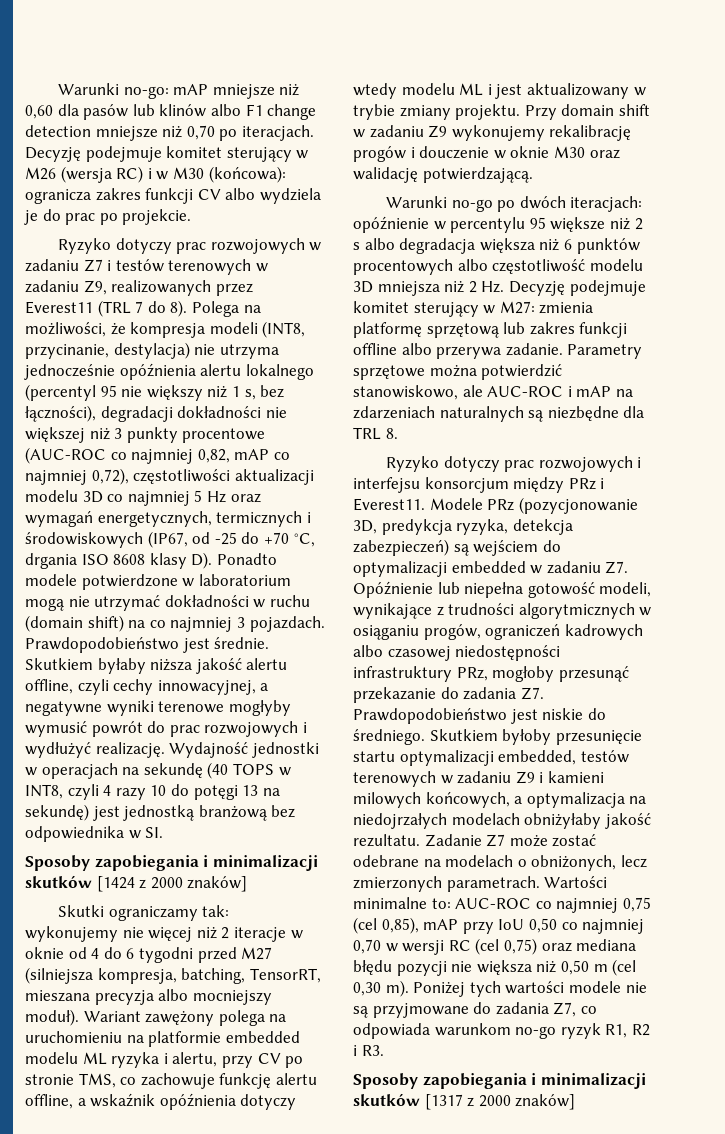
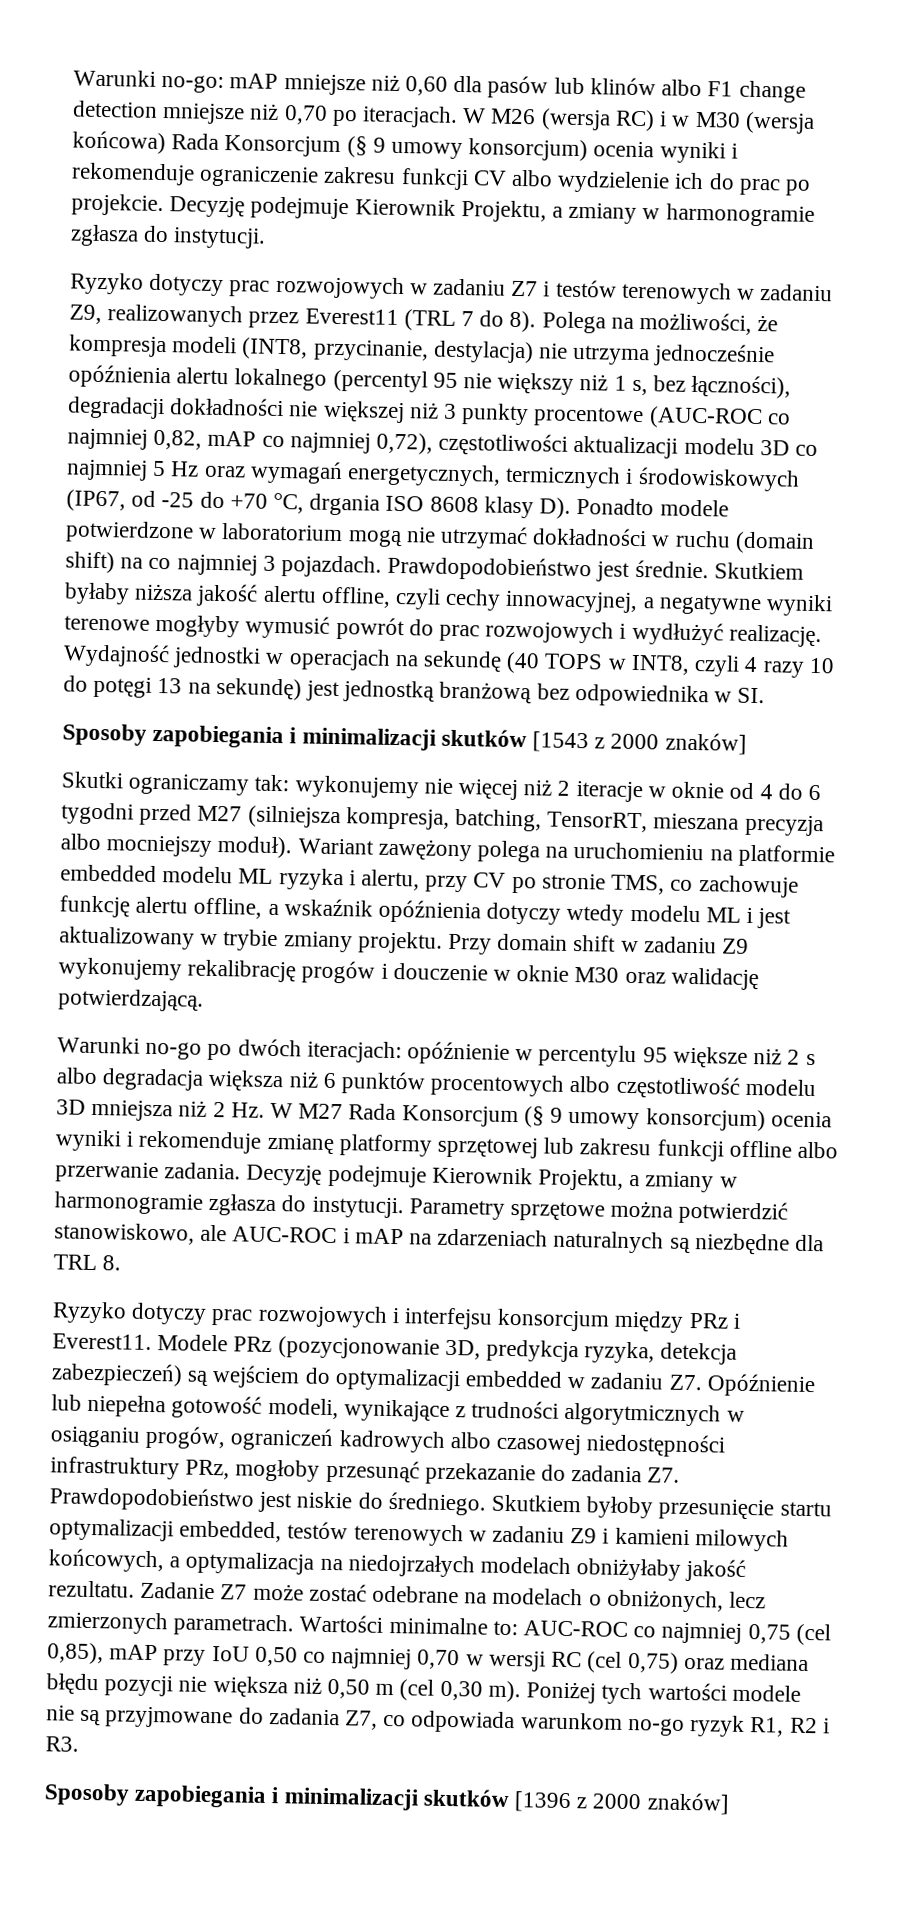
- Decyzję podejmuje komitet sterujący w M26 (wersja RC) i w M30 (końcowa): ogranicza zakres funkcji CV albo wydziela je do prac po projekcie.
+ W M26 (wersja RC) i w M30 (wersja końcowa) Rada Konsorcjum (§ 9 umowy konsorcjum) ocenia wyniki i rekomenduje ograniczenie zakresu funkcji CV albo wydzielenie ich do prac po projekcie. Decyzję podejmuje Kierownik Projektu, a zmiany w harmonogramie zgłasza do instytucji.
- Sposoby zapobiegania i minimalizacji skutków [1424 z 2000 znaków]
+ Sposoby zapobiegania i minimalizacji skutków [1543 z 2000 znaków]
- Warunki no-go po dwóch iteracjach: opóźnienie w percentylu 95 większe niż 2 s albo degradacja większa niż 6 punktów procentowych albo częstotliwość modelu 3D mniejsza niż 2 Hz. Decyzję podejmuje komitet sterujący w M27: zmienia platformę sprzętową lub zakres funkcji offline albo przerywa zadanie.
+ Warunki no-go po dwóch iteracjach: opóźnienie w percentylu 95 większe niż 2 s albo degradacja większa niż 6 punktów procentowych albo częstotliwość modelu 3D mniejsza niż 2 Hz. W M27 Rada Konsorcjum (§ 9 umowy konsorcjum) ocenia wyniki i rekomenduje zmianę platformy sprzętowej lub zakresu funkcji offline albo przerwanie zadania. Decyzję podejmuje Kierownik Projektu, a zmiany w harmonogramie zgłasza do instytucji.
- Sposoby zapobiegania i minimalizacji skutków [1317 z 2000 znaków]
+ Sposoby zapobiegania i minimalizacji skutków [1396 z 2000 znaków]

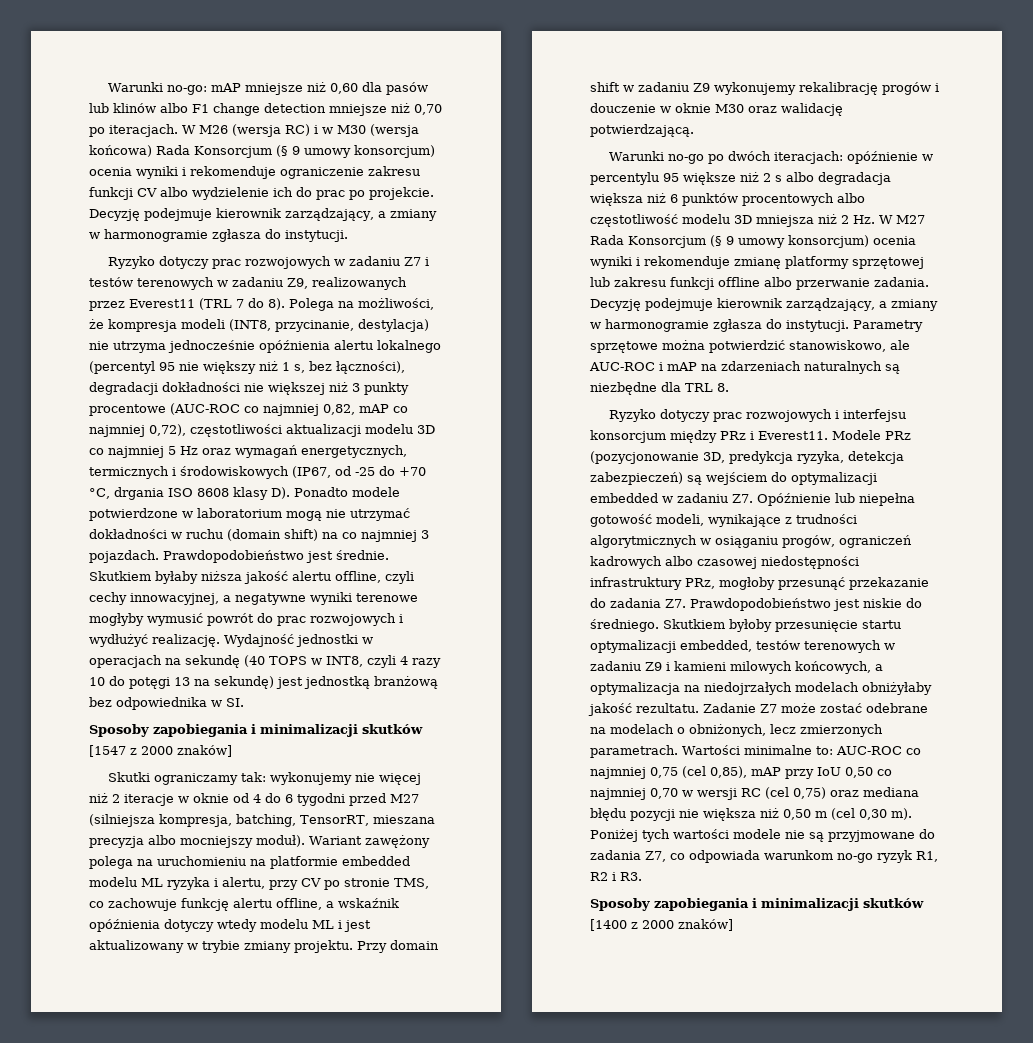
- W M26 (wersja RC) i w M30 (wersja końcowa) Rada Konsorcjum (§ 9 umowy konsorcjum) ocenia wyniki i rekomenduje ograniczenie zakresu funkcji CV albo wydzielenie ich do prac po projekcie. Decyzję podejmuje Kierownik Projektu, a zmiany w harmonogramie zgłasza do instytucji.
+ W M26 (wersja RC) i w M30 (wersja końcowa) Rada Konsorcjum (§ 9 umowy konsorcjum) ocenia wyniki i rekomenduje ograniczenie zakresu funkcji CV albo wydzielenie ich do prac po projekcie. Decyzję podejmuje kierownik zarządzający, a zmiany w harmonogramie zgłasza do instytucji.
- Sposoby zapobiegania i minimalizacji skutków [1543 z 2000 znaków]
+ Sposoby zapobiegania i minimalizacji skutków [1547 z 2000 znaków]
- Warunki no-go po dwóch iteracjach: opóźnienie w percentylu 95 większe niż 2 s albo degradacja większa niż 6 punktów procentowych albo częstotliwość modelu 3D mniejsza niż 2 Hz. W M27 Rada Konsorcjum (§ 9 umowy konsorcjum) ocenia wyniki i rekomenduje zmianę platformy sprzętowej lub zakresu funkcji offline albo przerwanie zadania. Decyzję podejmuje Kierownik Projektu, a zmiany w harmonogramie zgłasza do instytucji.
+ Warunki no-go po dwóch iteracjach: opóźnienie w percentylu 95 większe niż 2 s albo degradacja większa niż 6 punktów procentowych albo częstotliwość modelu 3D mniejsza niż 2 Hz. W M27 Rada Konsorcjum (§ 9 umowy konsorcjum) ocenia wyniki i rekomenduje zmianę platformy sprzętowej lub zakresu funkcji offline albo przerwanie zadania. Decyzję podejmuje kierownik zarządzający, a zmiany w harmonogramie zgłasza do instytucji.
- Sposoby zapobiegania i minimalizacji skutków [1396 z 2000 znaków]
+ Sposoby zapobiegania i minimalizacji skutków [1400 z 2000 znaków]

